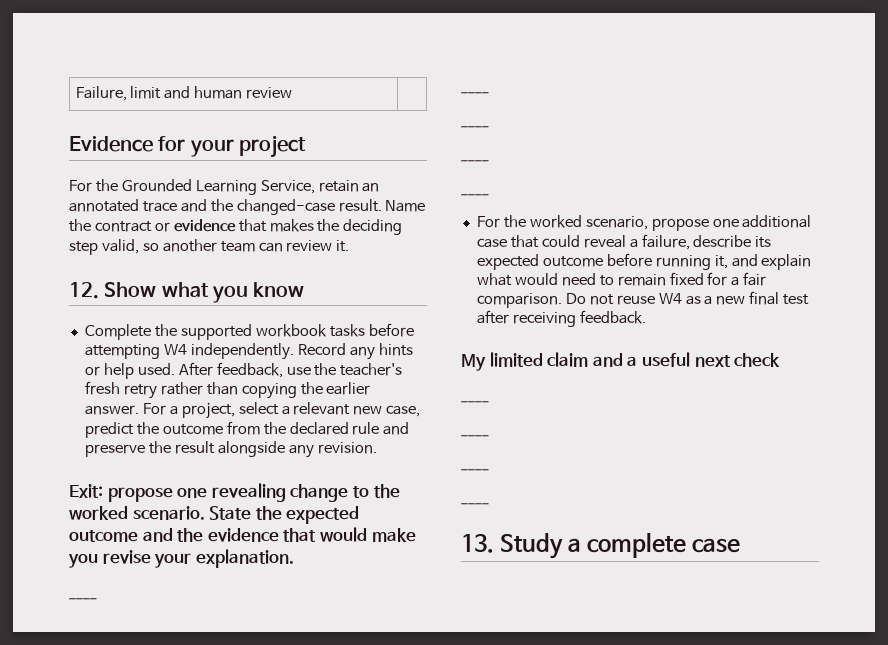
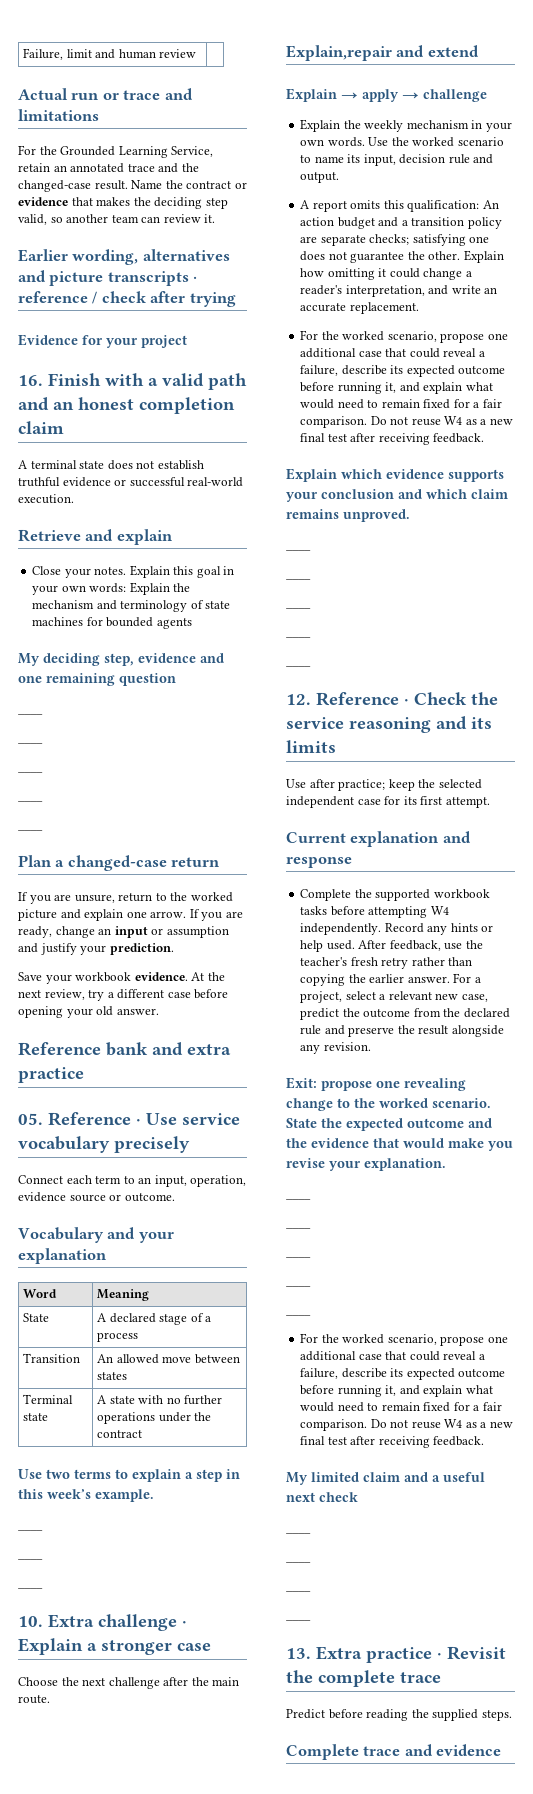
- Evidence for your project
+ Actual run or trace and limitations
- 12. Show what you know
+ Earlier wording, alternatives and picture transcripts · reference / check after trying
+ Evidence for your project
+ 16. Finish with a valid path and an honest completion claim
+ A terminal state does not establish truthful evidence or successful real-world execution.
+ Retrieve and explain
+ Close your notes. Explain this goal in your own words: Explain the mechanism and terminology of state machines for bounded agents
+ My deciding step, evidence and one remaining question
+ ____
+ ____
+ ____
+ ____
+ ____
+ Plan a changed-case return
+ If you are unsure, return to the worked picture and explain one arrow. If you are ready, change an input or assumption and justify your prediction.
+ Save your workbook evidence. At the next review, try a different case before opening your old answer.
+ Reference bank and extra practice
+ 05. Reference · Use service vocabulary precisely
+ Connect each term to an input, operation, evidence source or outcome.
+ Vocabulary and your explanation
+ Word | Meaning
+ State | A declared stage of a process
+ Transition | An allowed move between states
+ Terminal state | A state with no further operations under the contract
+ Use two terms to explain a step in this week’s example.
+ ____
+ ____
+ ____
+ 10. Extra challenge · Explain a stronger case
+ Choose the next challenge after the main route.
+ Explain,repair and extend
+ Explain → apply → challenge
+ Explain the weekly mechanism in your own words. Use the worked scenario to name its input, decision rule and output.
+ A report omits this qualification: An action budget and a transition policy are separate checks; satisfying one does not guarantee the other. Explain how omitting it could change a reader's interpretation, and write an accurate replacement.
+ For the worked scenario, propose one additional case that could reveal a failure, describe its expected outcome before running it, and explain what would need to remain fixed for a fair comparison. Do not reuse W4 as a new final test after receiving feedback.
+ Explain which evidence supports your conclusion and which claim remains unproved.
+ ____
+ ____
+ ____
+ ____
+ ____
+ 12. Reference · Check the service reasoning and its limits
+ Use after practice; keep the selected independent case for its first attempt.
+ Current explanation and response
- 13. Study a complete case
+ 13. Extra practice · Revisit the complete trace
+ Predict before reading the supplied steps.
+ Complete trace and evidence

